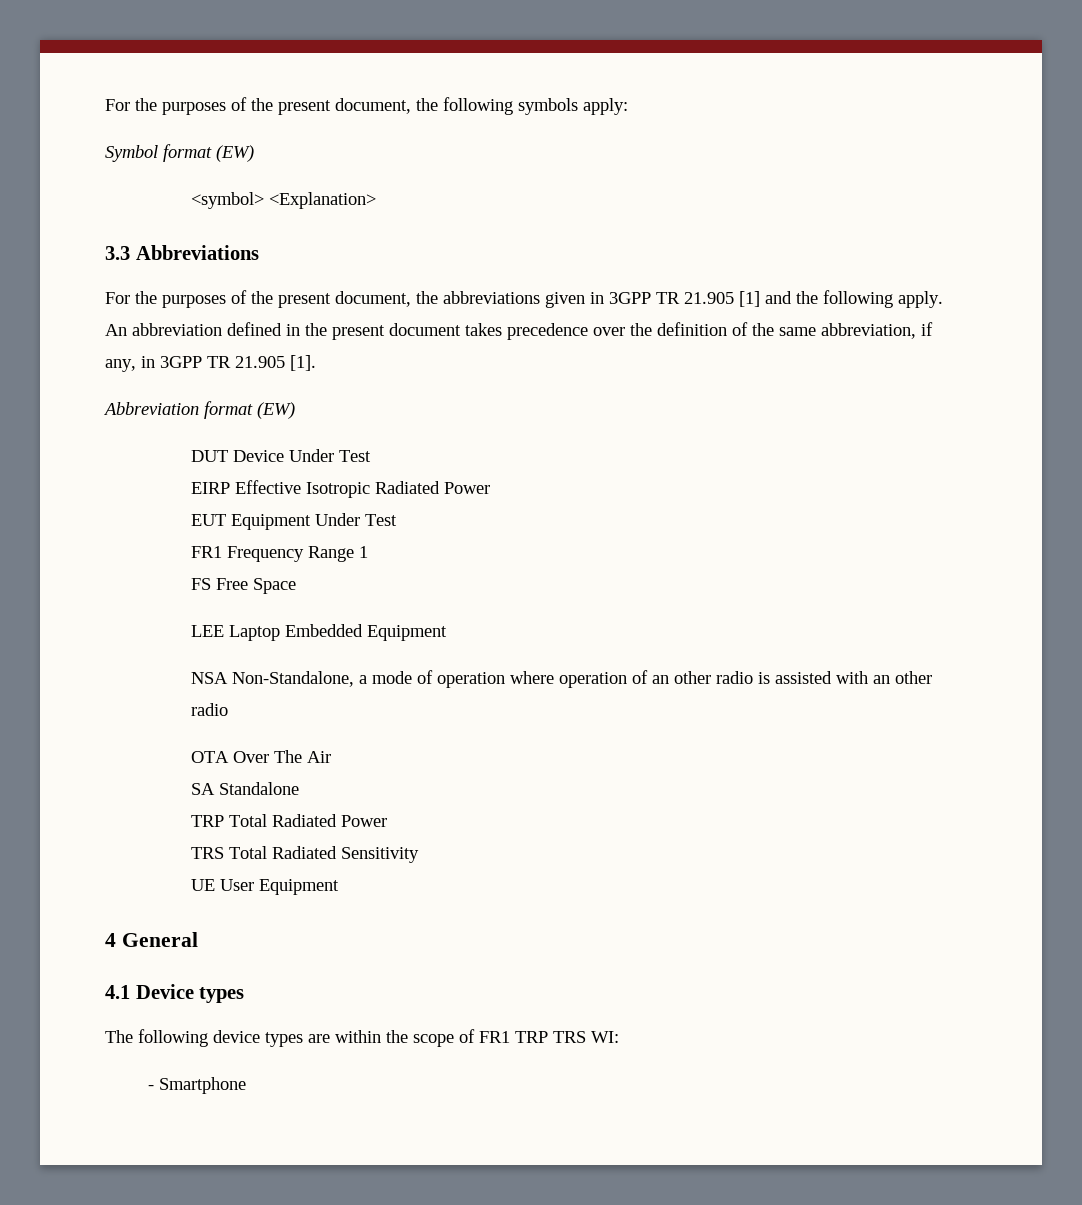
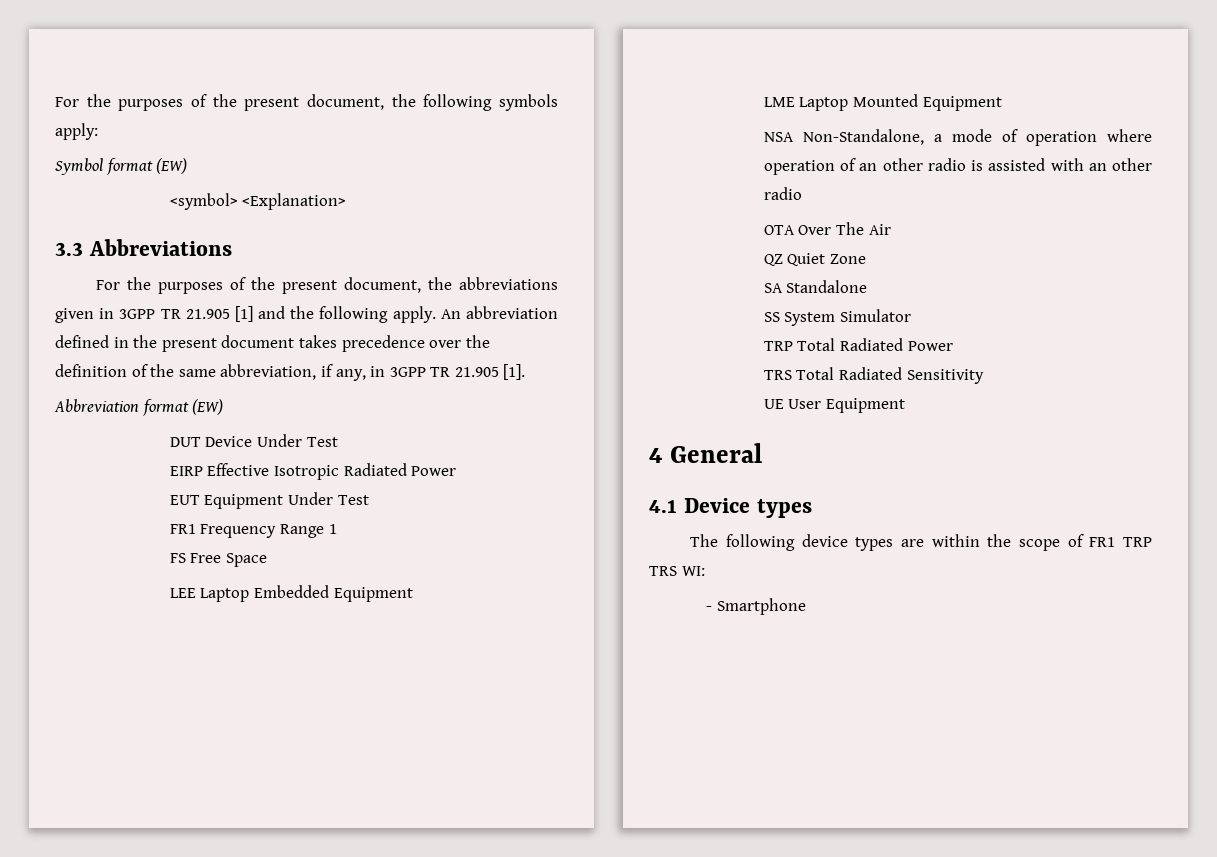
+ LME Laptop Mounted Equipment
+ QZ Quiet Zone
+ SS System Simulator

